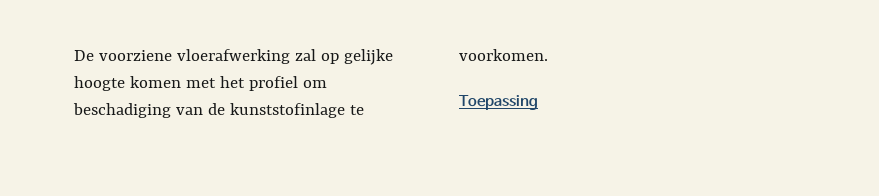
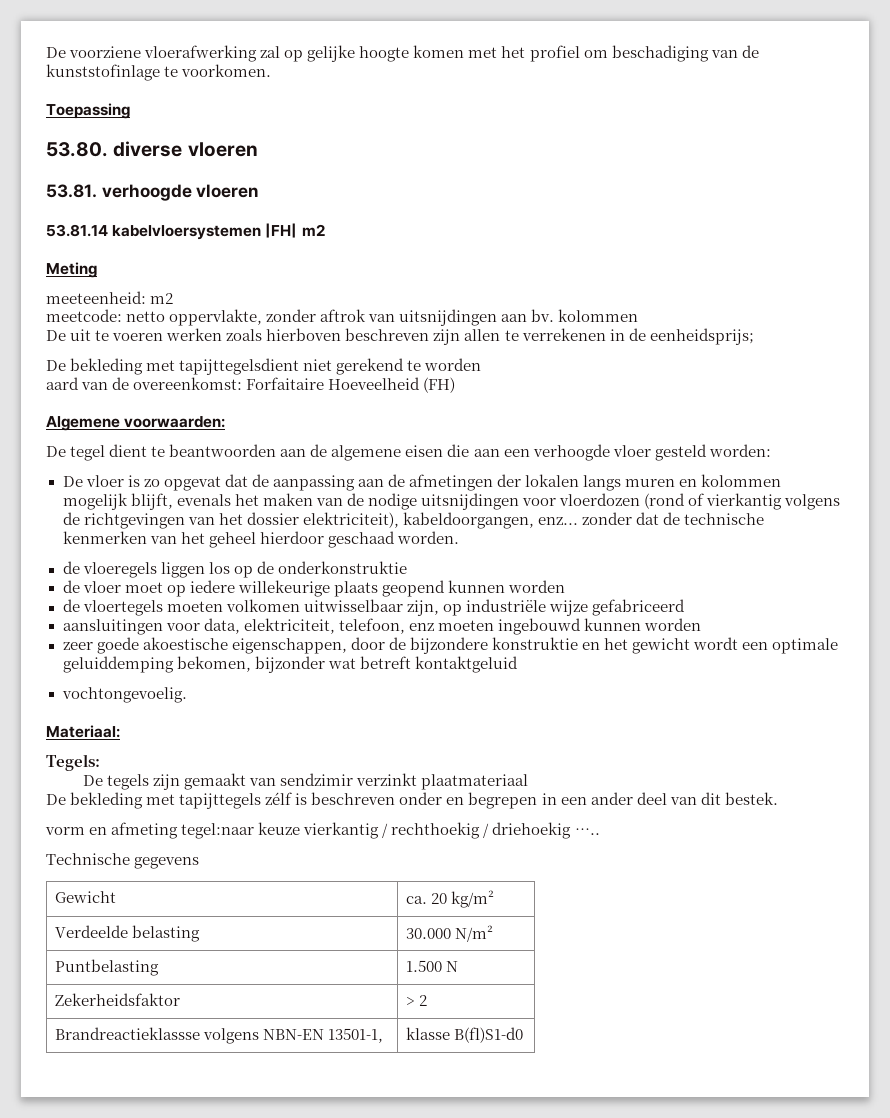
+ 53.80. diverse vloeren
+ 53.81. verhoogde vloeren
+ 53.81.14 kabelvloersystemen |FH| m2
+ Meting
+ meeteenheid: m2
+ meetcode: netto oppervlakte, zonder aftrok van uitsnijdingen aan bv. kolommen
+ De uit te voeren werken zoals hierboven beschreven zijn allen te verrekenen in de eenheidsprijs;
+ De bekleding met tapijttegelsdient niet gerekend te worden
+ aard van de overeenkomst: Forfaitaire Hoeveelheid (FH)
+ Algemene voorwaarden:
+ De tegel dient te beantwoorden aan de algemene eisen die aan een verhoogde vloer gesteld worden:
+ De vloer is zo opgevat dat de aanpassing aan de afmetingen der lokalen langs muren en kolommen mogelijk blijft, evenals het maken van de nodige uitsnijdingen voor vloerdozen (rond of vierkantig volgens de richtgevingen van het dossier elektriciteit), kabeldoorgangen, enz... zonder dat de technische kenmerken van het geheel hierdoor geschaad worden.
+ de vloeregels liggen los op de onderkonstruktie
+ de vloer moet op iedere willekeurige plaats geopend kunnen worden
+ de vloertegels moeten volkomen uitwisselbaar zijn, op industriële wijze gefabriceerd
+ aansluitingen voor data, elektriciteit, telefoon, enz moeten ingebouwd kunnen worden
+ zeer goede akoestische eigenschappen, door de bijzondere konstruktie en het gewicht wordt een optimale geluiddemping bekomen, bijzonder wat betreft kontaktgeluid
+ vochtongevoelig.
+ Materiaal:
+ Tegels:
+ De tegels zijn gemaakt van sendzimir verzinkt plaatmateriaal
+ De bekleding met tapijttegels zélf is beschreven onder en begrepen in een ander deel van dit bestek.
+ vorm en afmeting tegel:naar keuze vierkantig / rechthoekig / driehoekig …..
+ Technische gegevens
+ Gewicht | ca. 20 kg/m²
+ Verdeelde belasting | 30.000 N/m²
+ Puntbelasting | 1.500 N
+ Zekerheidsfaktor | > 2
+ Brandreactieklassse volgens NBN-EN 13501-1, | klasse B(fl)S1-d0

